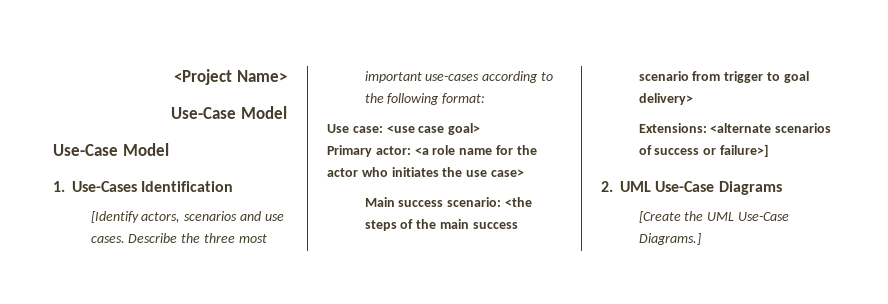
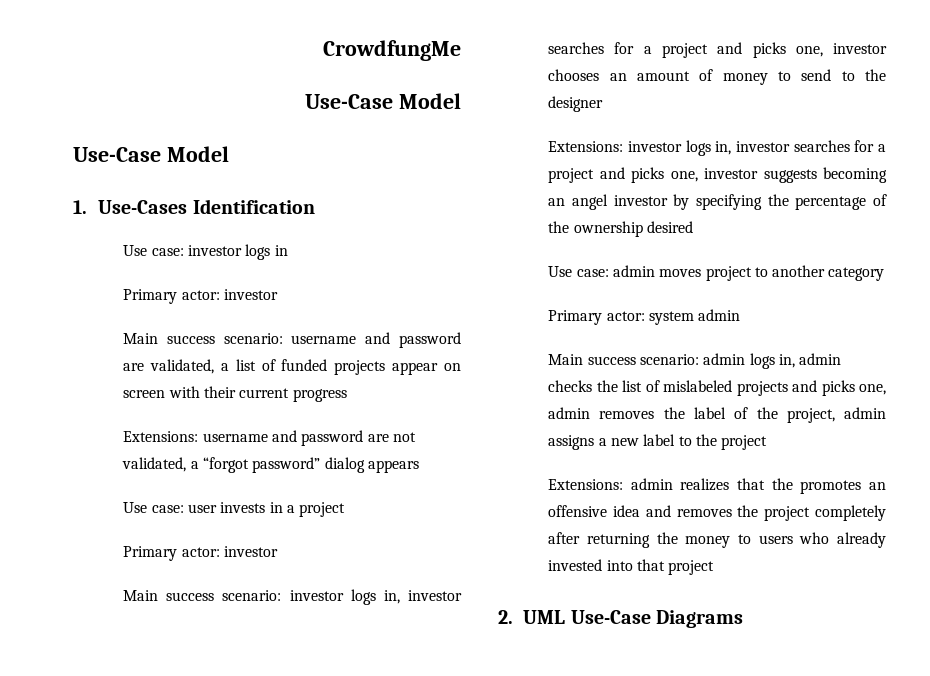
- <Project Name>
+ CrowdfungMe
- [Identify actors, scenarios and use cases. Describe the three most important use-cases according to the following format:
- Use case: <use case goal>
- Primary actor: <a role name for the actor who initiates the use case>
- Main success scenario: <the steps of the main success scenario from trigger to goal delivery>
- Extensions: <alternate scenarios of success or failure>]
+ Use case: investor logs in
+ Primary actor: investor
+ Main success scenario: username and password are validated, a list of funded projects appear on screen with their current progress
+ Extensions: username and password are not validated, a “forgot password” dialog appears
+ Use case: user invests in a project
+ Primary actor: investor
+ Main success scenario: investor logs in, investor searches for a project and picks one, investor chooses an amount of money to send to the designer
+ Extensions: investor logs in, investor searches for a project and picks one, investor suggests becoming an angel investor by specifying the percentage of the ownership desired
+ Use case: admin moves project to another category
+ Primary actor: system admin
+ Main success scenario: admin logs in, admin checks the list of mislabeled projects and picks one, admin removes the label of the project, admin assigns a new label to the project
+ Extensions: admin realizes that the promotes an offensive idea and removes the project completely after returning the money to users who already invested into that project
- [Create the UML Use-Case Diagrams.]

